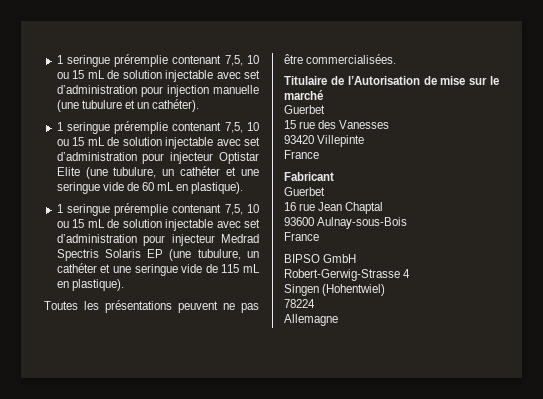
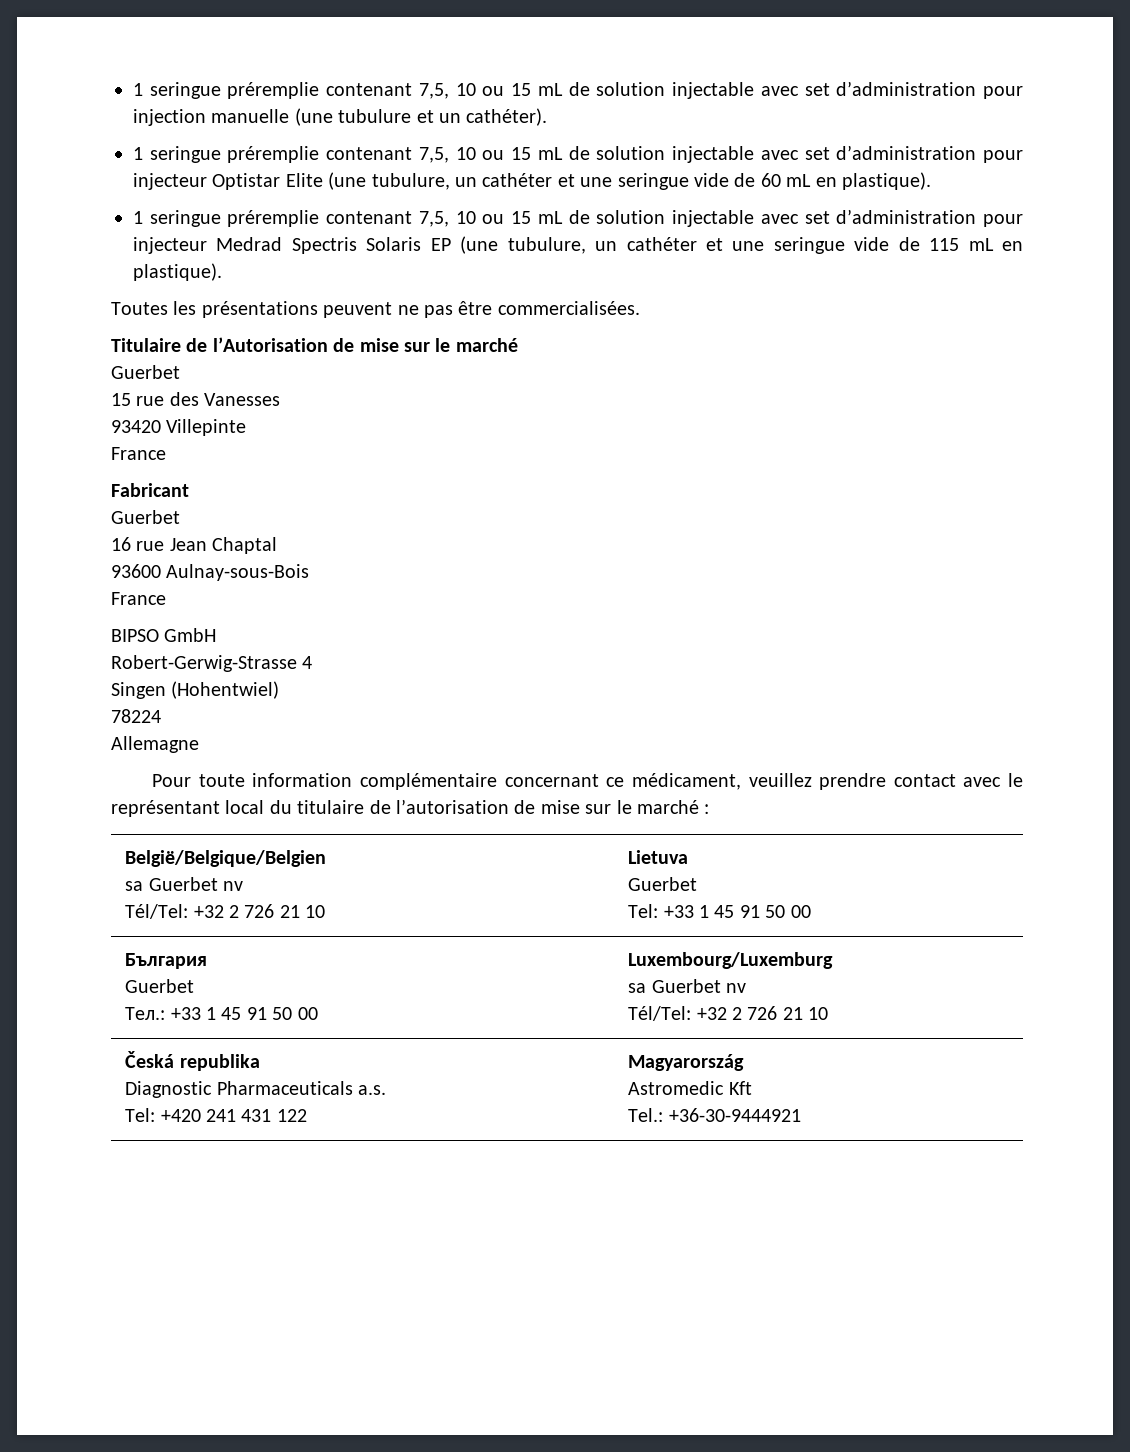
+ Pour toute information complémentaire concernant ce médicament, veuillez prendre contact avec le représentant local du titulaire de l’autorisation de mise sur le marché :
+ België/Belgique/Belgien
+ sa Guerbet nv
+ Tél/Tel: +32 2 726 21 10 | Lietuva
+ Guerbet
+ Tel: +33 1 45 91 50 00
+ България
+ Guerbet
+ Teл.: +33 1 45 91 50 00 | Luxembourg/Luxemburg
+ sa Guerbet nv
+ Tél/Tel: +32 2 726 21 10
+ Česká republika
+ Diagnostic Pharmaceuticals a.s.
+ Tel: +420 241 431 122 | Magyarország
+ Astromedic Kft
+ Tel.: +36-30-9444921

